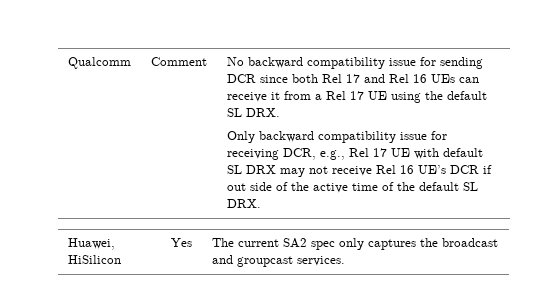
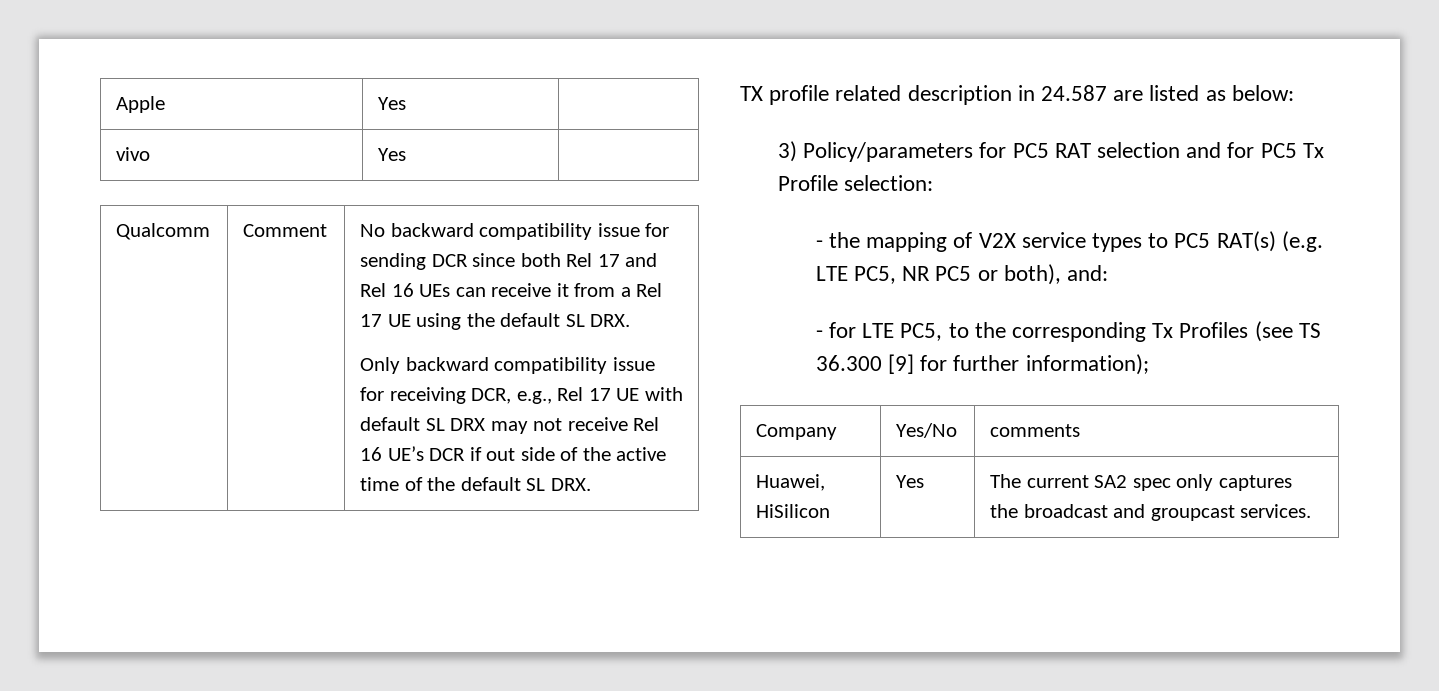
+ Apple | Yes |
+ vivo | Yes |
+ TX profile related description in 24.587 are listed as below:
+ 3) Policy/parameters for PC5 RAT selection and for PC5 Tx Profile selection:
+ - the mapping of V2X service types to PC5 RAT(s) (e.g. LTE PC5, NR PC5 or both), and:
+ - for LTE PC5, to the corresponding Tx Profiles (see TS 36.300 [9] for further information);
+ Company | Yes/No | comments

